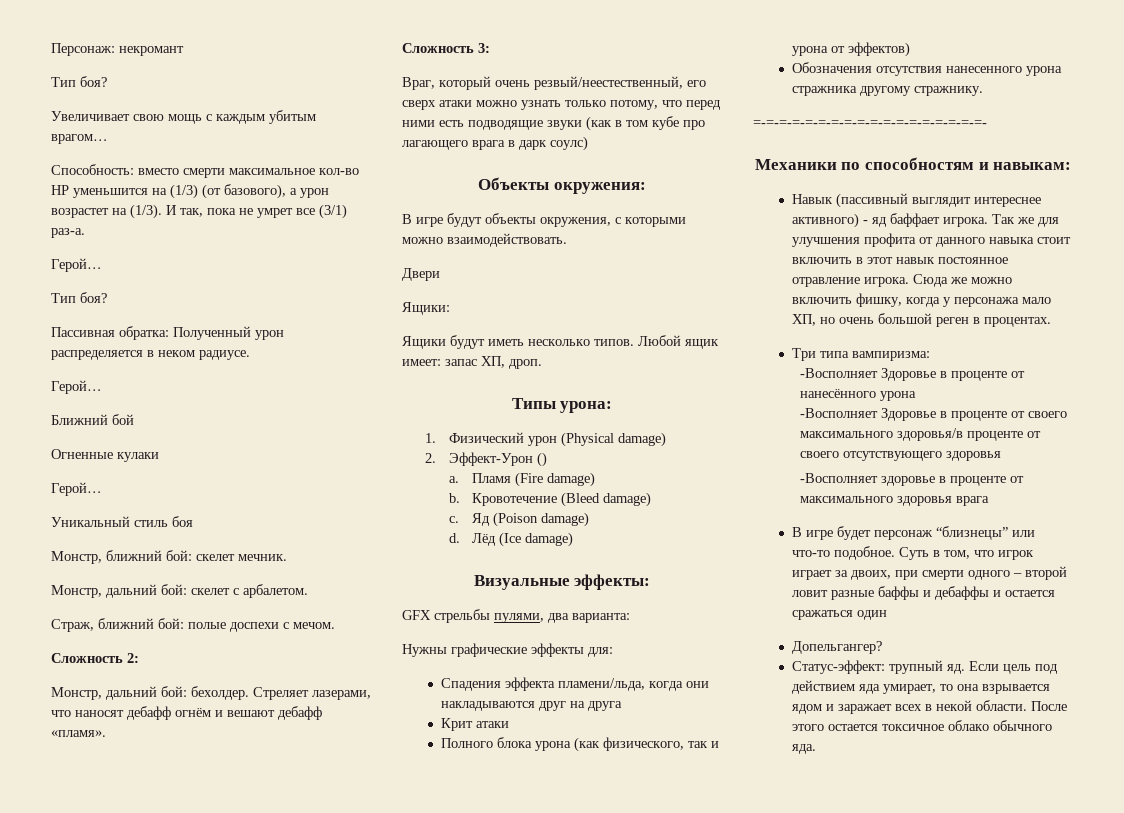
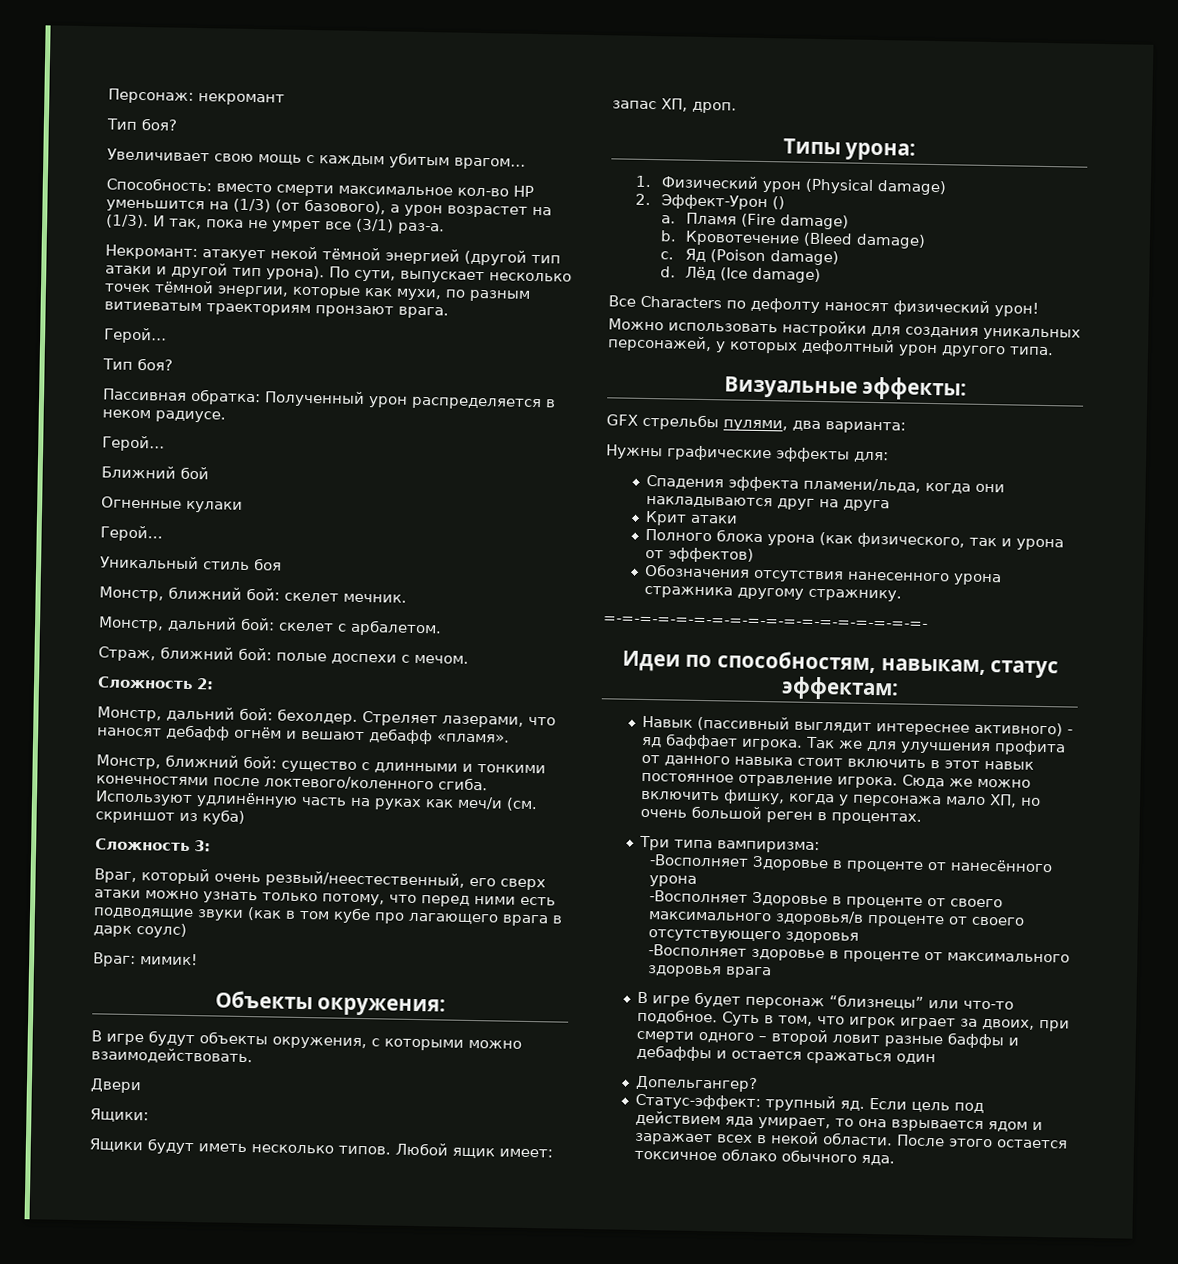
+ Некромант: атакует некой тёмной энергией (другой тип атаки и другой тип урона). По сути, выпускает несколько точек тёмной энергии, которые как мухи, по разным витиеватым траекториям пронзают врага.
+ Монстр, ближний бой: существо с длинными и тонкими конечностями после локтевого/коленного сгиба. Используют удлинённую часть на руках как меч/и (см. скриншот из куба)
+ Враг: мимик!
+ Все Characters по дефолту наносят физический урон!
+ Можно использовать настройки для создания уникальных персонажей, у которых дефолтный урон другого типа.
- Механики по способностям и навыкам:
+ Идеи по способностям, навыкам, статус эффектам:

